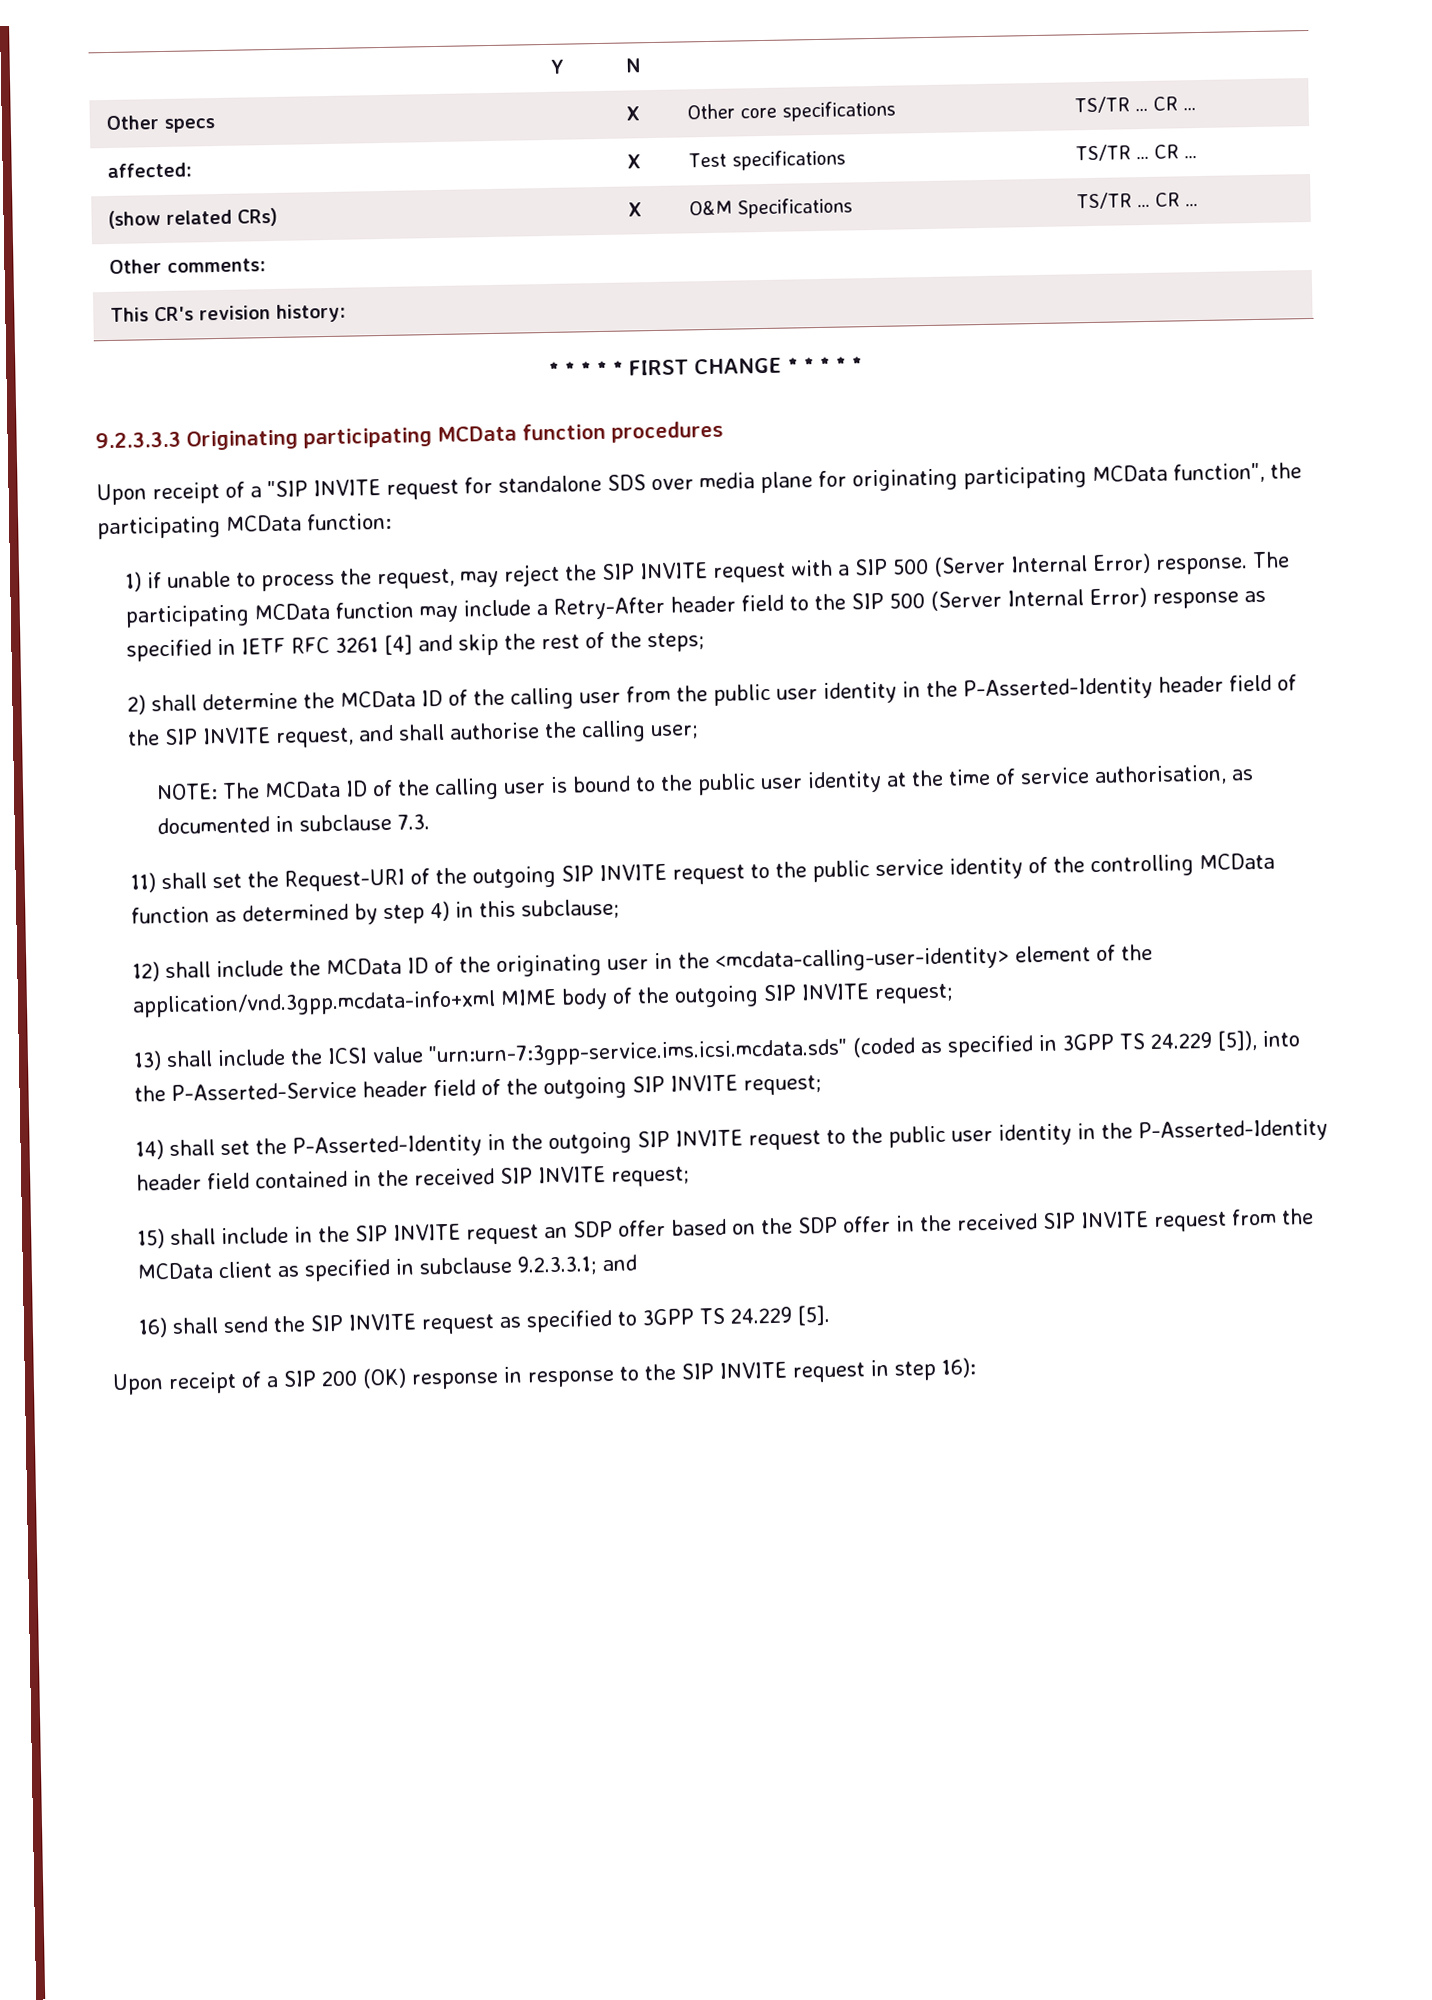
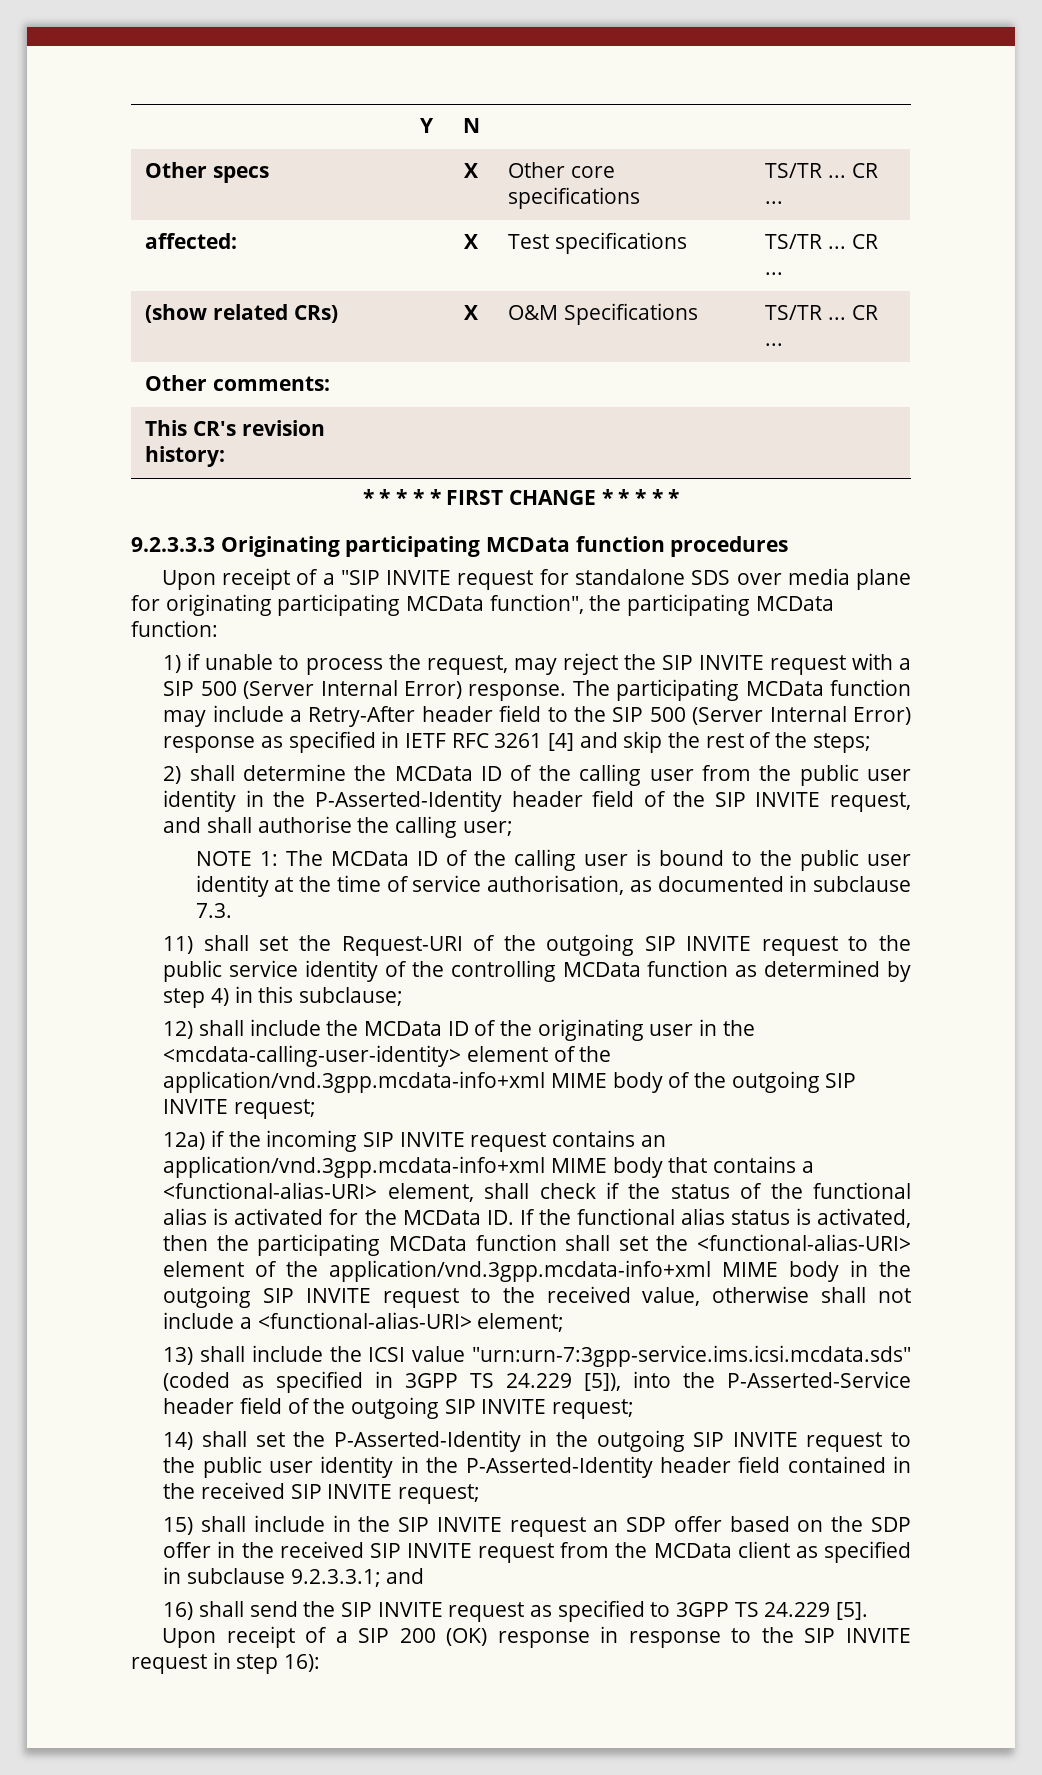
- NOTE: The MCData ID of the calling user is bound to the public user identity at the time of service authorisation, as documented in subclause 7.3.
+ NOTE 1: The MCData ID of the calling user is bound to the public user identity at the time of service authorisation, as documented in subclause 7.3.
+ 12a) if the incoming SIP INVITE request contains an application/vnd.3gpp.mcdata-info+xml MIME body that contains a <functional-alias-URI> element, shall check if the status of the functional alias is activated for the MCData ID. If the functional alias status is activated, then the participating MCData function shall set the <functional-alias-URI> element of the application/vnd.3gpp.mcdata-info+xml MIME body in the outgoing SIP INVITE request to the received value, otherwise shall not include a <functional-alias-URI> element;

